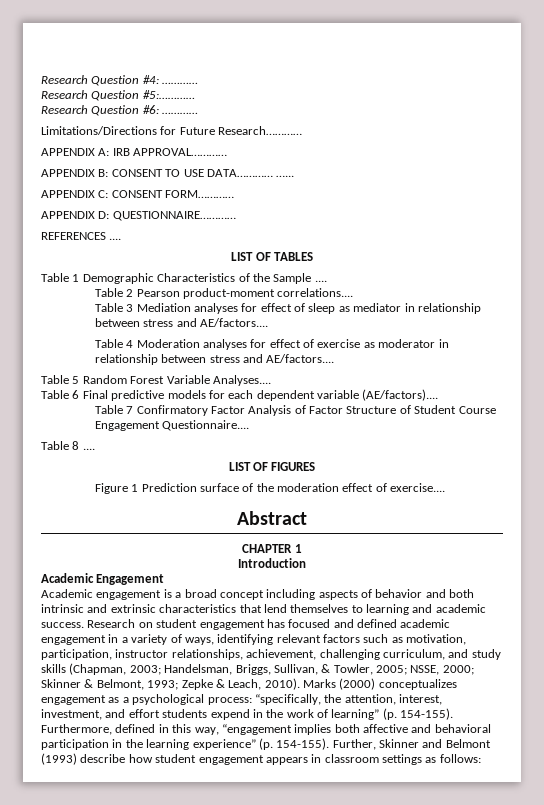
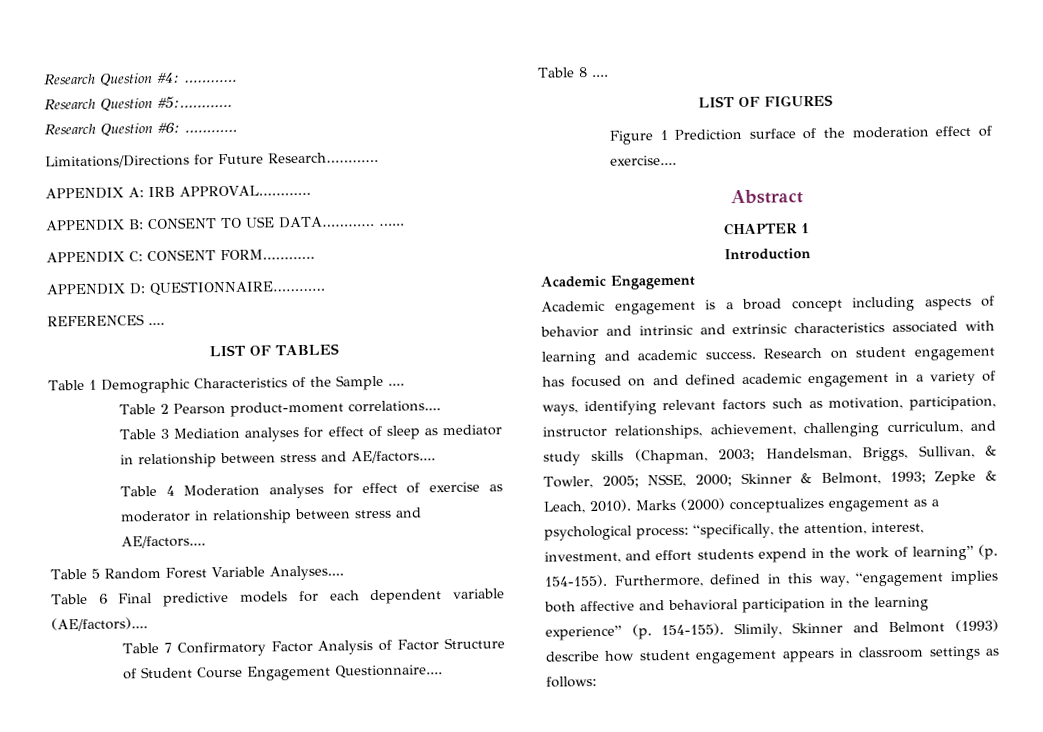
- Academic engagement is a broad concept including aspects of behavior and both intrinsic and extrinsic characteristics that lend themselves to learning and academic success.
+ Academic engagement is a broad concept including aspects of behavior and intrinsic and extrinsic characteristics associated with learning and academic success.
- Research on student engagement has focused and defined academic engagement in a variety of ways, identifying relevant factors such as motivation, participation, instructor relationships, achievement, challenging curriculum, and study skills (Chapman, 2003; Handelsman, Briggs, Sullivan, & Towler, 2005; NSSE, 2000; Skinner & Belmont, 1993; Zepke & Leach, 2010).
+ Research on student engagement has focused on and defined academic engagement in a variety of ways, identifying relevant factors such as motivation, participation, instructor relationships, achievement, challenging curriculum, and study skills (Chapman, 2003; Handelsman, Briggs, Sullivan, & Towler, 2005; NSSE, 2000; Skinner & Belmont, 1993; Zepke & Leach, 2010).
- Further, Skinner and Belmont (1993) describe how student engagement appears in classroom settings as follows:
+ Slimily, Skinner and Belmont (1993) describe how student engagement appears in classroom settings as follows:

